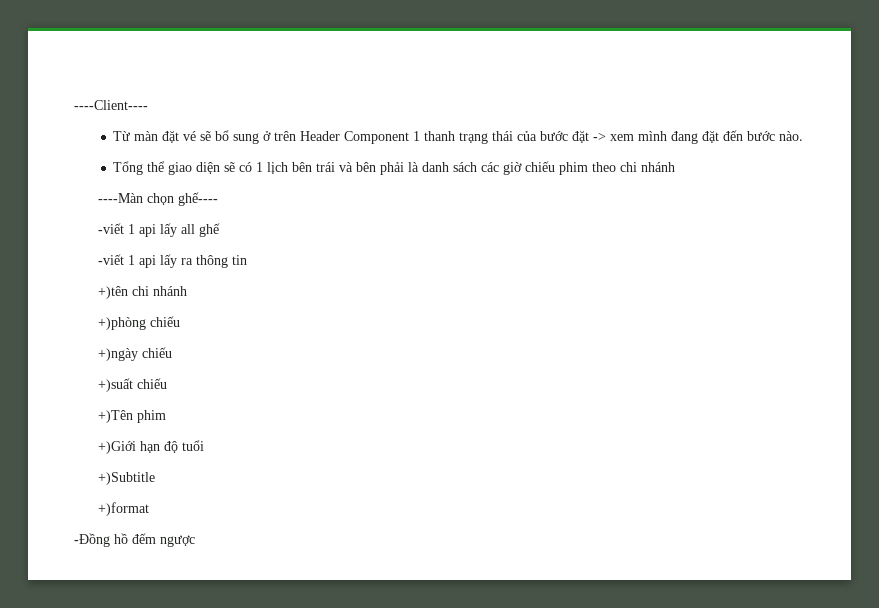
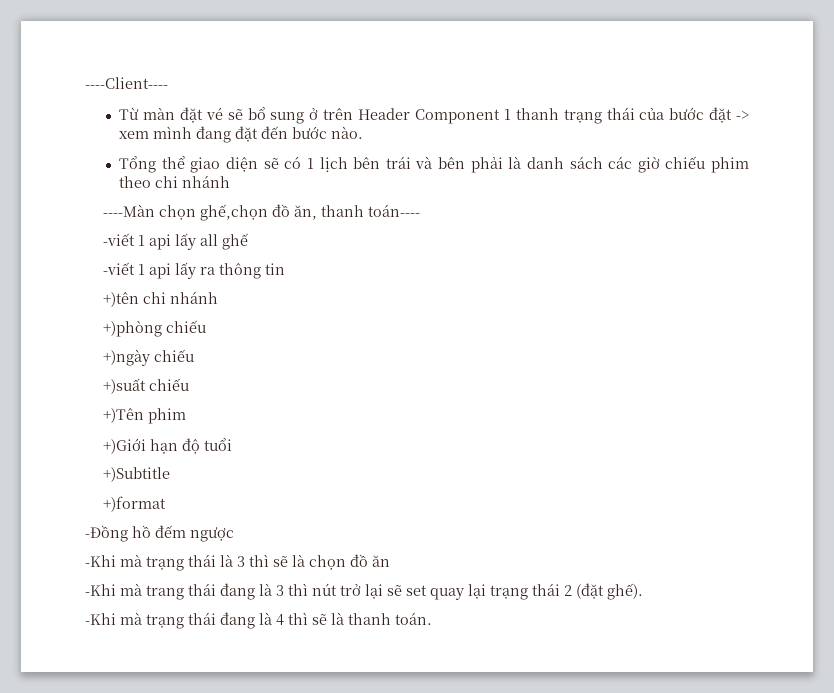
- ----Màn chọn ghế----
+ ----Màn chọn ghế,chọn đồ ăn, thanh toán----
+ -Khi mà trạng thái là 3 thì sẽ là chọn đồ ăn
+ -Khi mà trang thái đang là 3 thì nút trở lại sẽ set quay lại trạng thái 2 (đặt ghế).
+ -Khi mà trạng thái đang là 4 thì sẽ là thanh toán.

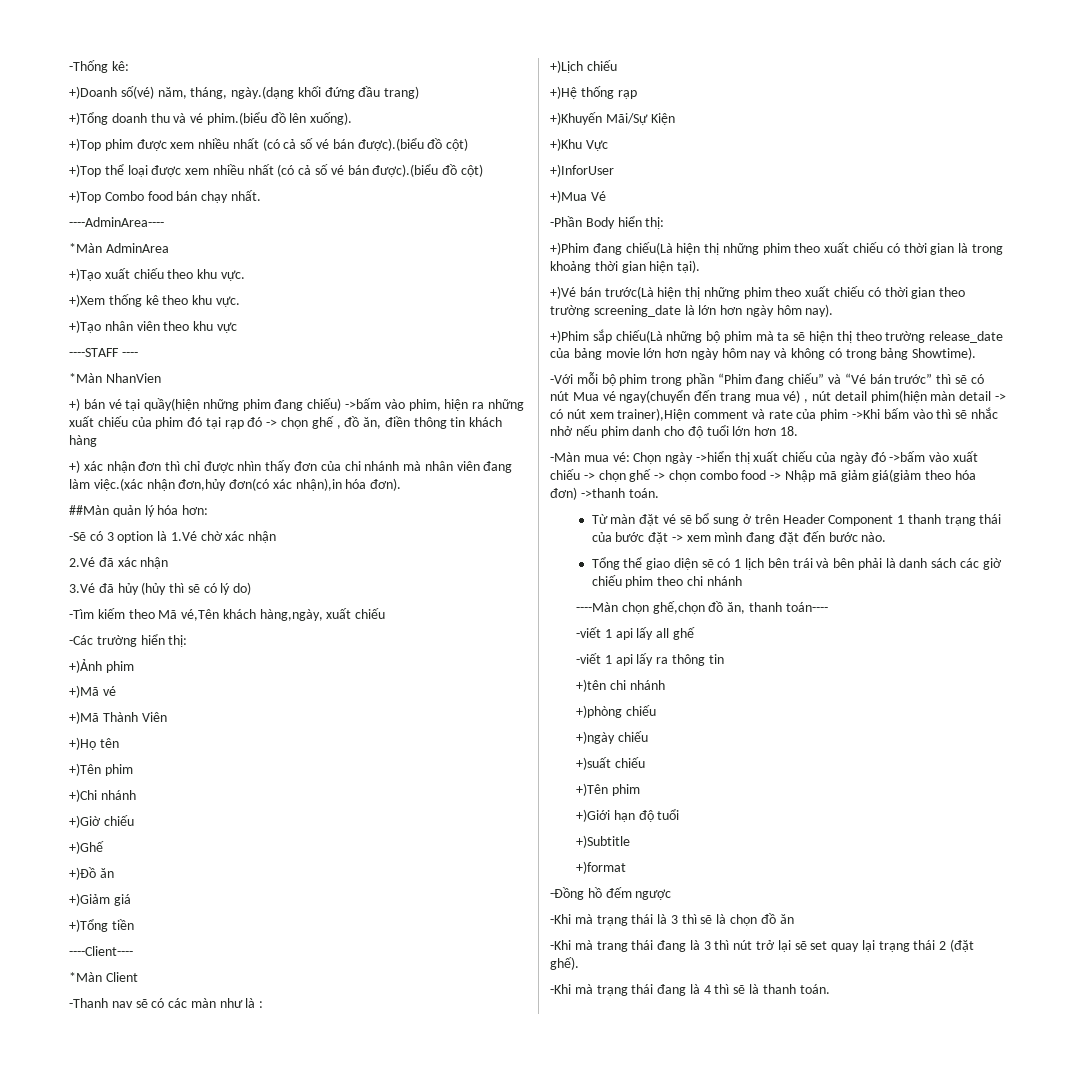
+ -Thống kê:
+ +)Doanh số(vé) năm, tháng, ngày.(dạng khối đứng đầu trang)
+ +)Tổng doanh thu và vé phim.(biểu đồ lên xuống).
+ +)Top phim được xem nhiều nhất (có cả số vé bán được).(biểu đồ cột)
+ +)Top thể loại được xem nhiều nhất (có cả số vé bán được).(biểu đồ cột)
+ +)Top Combo food bán chạy nhất.
+ ----AdminArea----
+ *Màn AdminArea
+ +)Tạo xuất chiếu theo khu vực.
+ +)Xem thống kê theo khu vực.
+ +)Tạo nhân viên theo khu vực
+ ----STAFF ----
+ *Màn NhanVien
+ +) bán vé tại quầy(hiện những phim đang chiếu) ->bấm vào phim, hiện ra những xuất chiếu của phim đó tại rạp đó -> chọn ghế , đồ ăn, điền thông tin khách hàng
+ +) xác nhận đơn thì chỉ được nhìn thấy đơn của chi nhánh mà nhân viên đang làm việc.(xác nhận đơn,hủy đơn(có xác nhận),in hóa đơn).
+ ##Màn quản lý hóa hơn:
+ -Sẽ có 3 option là 1.Vé chờ xác nhận
+ 2.Vé đã xác nhận
+ 3.Vé đã hủy (hủy thì sẽ có lý do)
+ -Tìm kiếm theo Mã vé,Tên khách hàng,ngày, xuất chiếu
+ -Các trường hiển thị:
+ +)Ảnh phim
+ +)Mã vé
+ +)Mã Thành Viên
+ +)Họ tên
+ +)Tên phim
+ +)Chi nhánh
+ +)Giờ chiếu
+ +)Ghế
+ +)Đồ ăn
+ +)Giảm giá
+ +)Tổng tiền
  ----Client----
+ *Màn Client
+ -Thanh nav sẽ có các màn như là :
+ +)Lịch chiếu
+ +)Hệ thống rạp
+ +)Khuyến Mãi/Sự Kiện
+ +)Khu Vực
+ +)InforUser
+ +)Mua Vé
+ -Phần Body hiển thị:
+ +)Phim đang chiếu(Là hiện thị những phim theo xuất chiếu có thời gian là trong khoảng thời gian hiện tại).
+ +)Vé bán trước(Là hiện thị những phim theo xuất chiếu có thời gian theo trường screening_date là lớn hơn ngày hôm nay).
+ +)Phim sắp chiếu(Là những bộ phim mà ta sẽ hiện thị theo trường release_date của bảng movie lớn hơn ngày hôm nay và không có trong bảng Showtime).
+ -Với mỗi bộ phim trong phần “Phim đang chiếu” và “Vé bán trước” thì sẽ có nút Mua vé ngay(chuyển đến trang mua vé) , nút detail phim(hiện màn detail -> có nút xem trainer),Hiện comment và rate của phim ->Khi bấm vào thì sẽ nhắc nhở nếu phim danh cho độ tuổi lớn hơn 18.
+ -Màn mua vé: Chọn ngày ->hiển thị xuất chiếu của ngày đó ->bấm vào xuất chiếu -> chọn ghế -> chọn combo food -> Nhập mã giảm giá(giảm theo hóa đơn) ->thanh toán.

